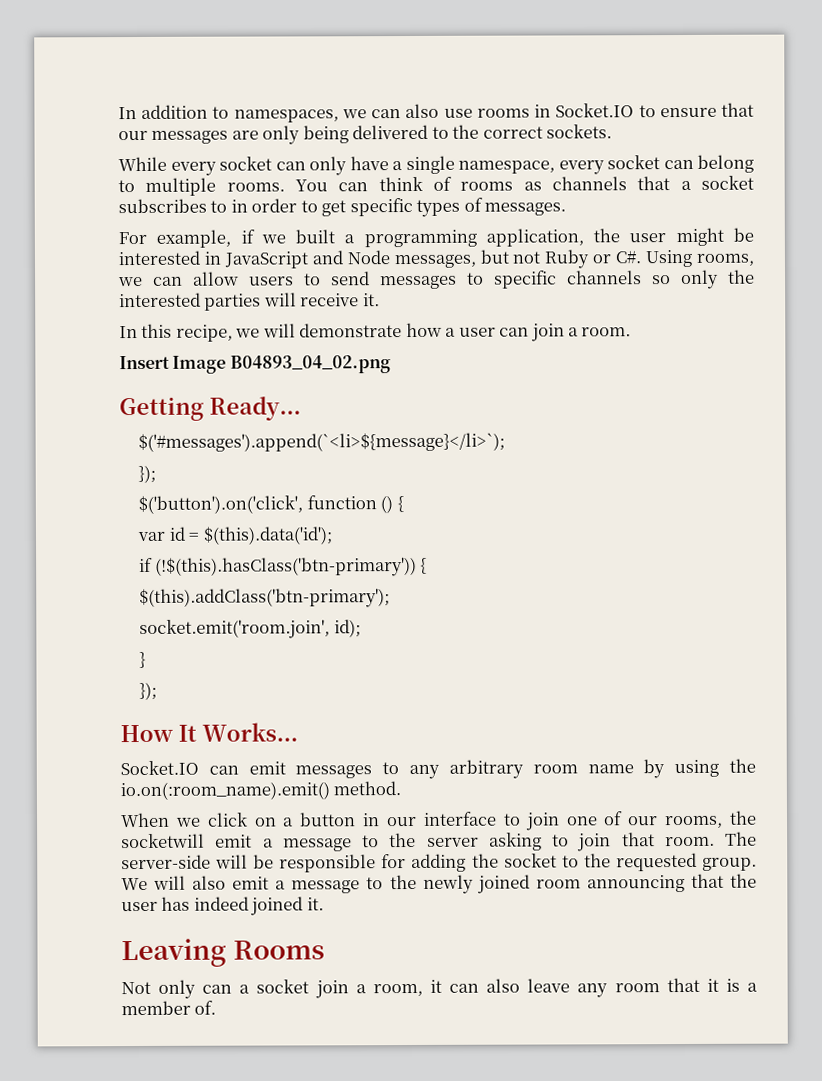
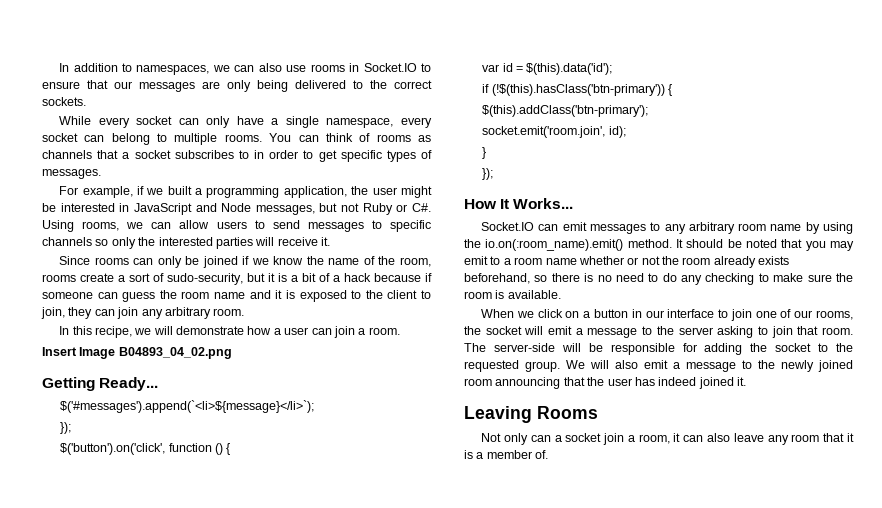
+ Since rooms can only be joined if we know the name of the room, rooms create a sort of sudo-security, but it is a bit of a hack because if someone can guess the room name and it is exposed to the client to join, they can join any arbitrary room.
+ It should be noted that you may emit to a room name whether or not the room already exists beforehand, so there is no need to do any checking to make sure the room is available.
- When we click on a button in our interface to join one of our rooms, the socketwill emit a message to the server asking to join that room.
+ When we click on a button in our interface to join one of our rooms, the socket will emit a message to the server asking to join that room.

